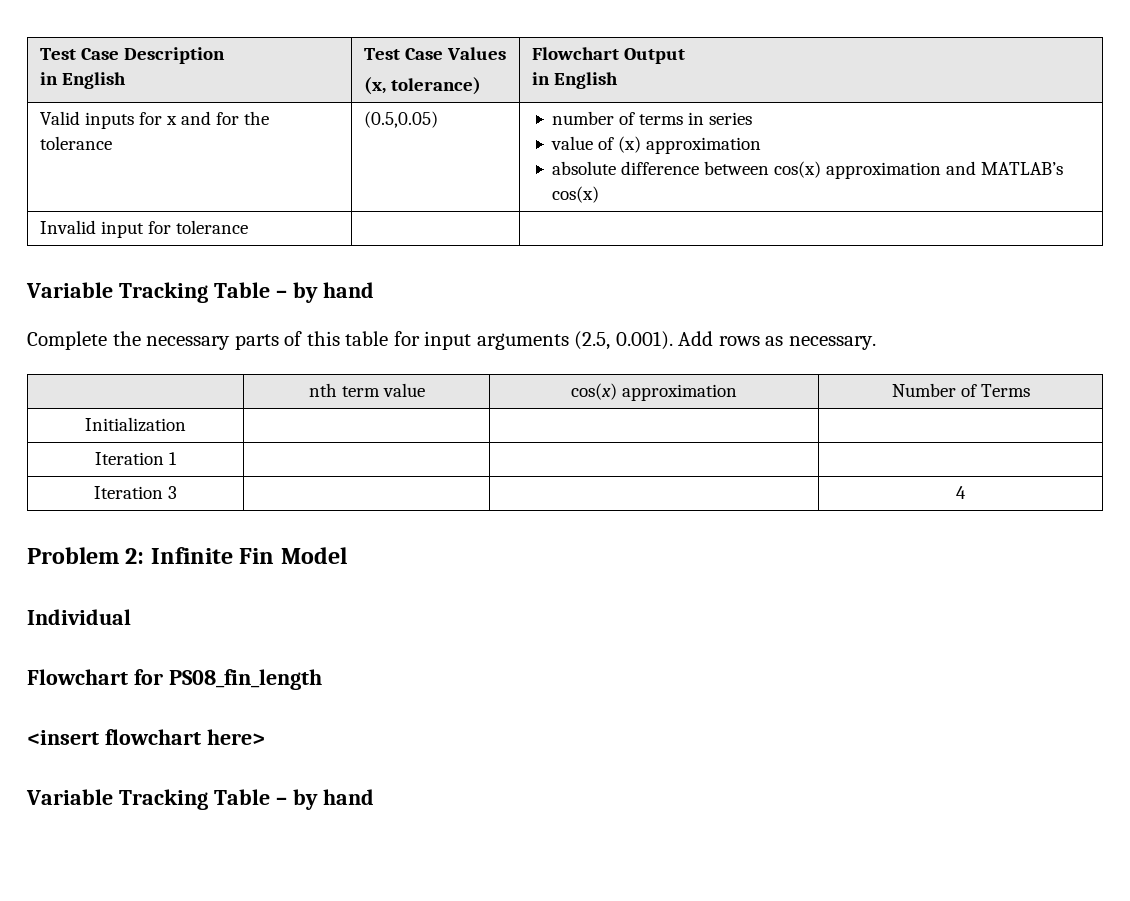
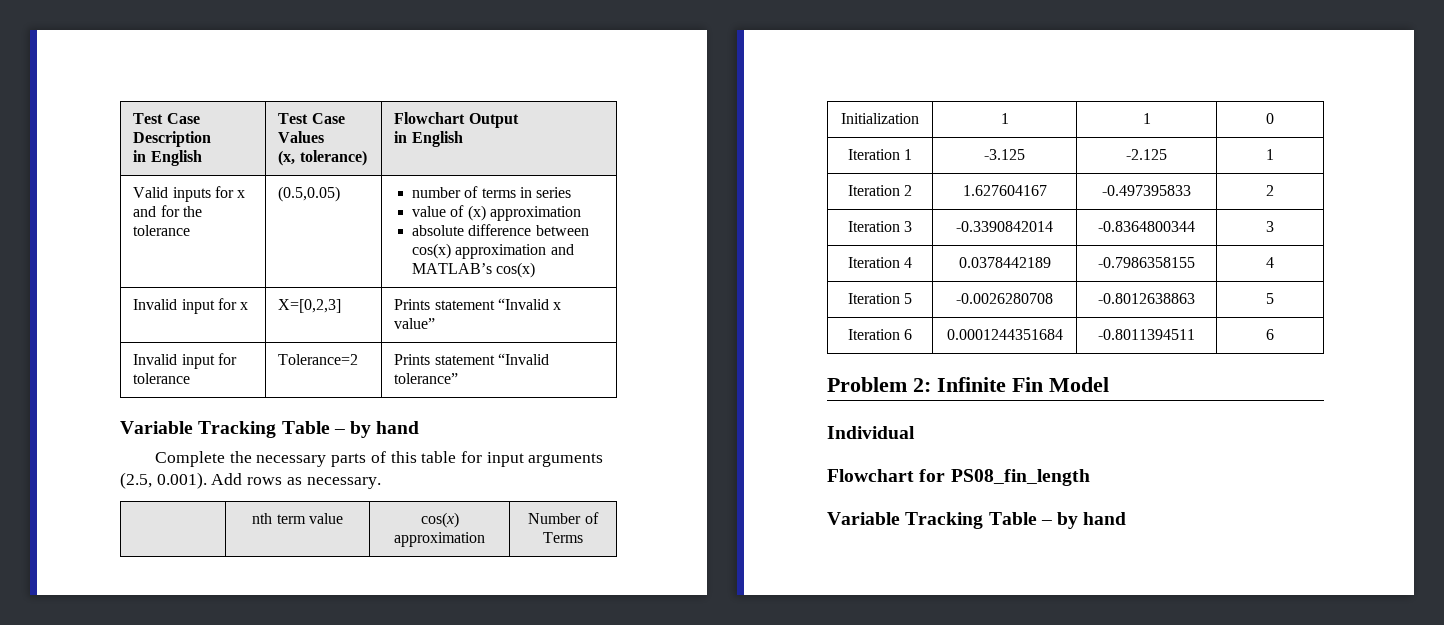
+ Invalid input for x | X=[0,2,3] | Prints statement “Invalid x value”
- Invalid input for tolerance | |
+ Invalid input for tolerance | Tolerance=2 | Prints statement “Invalid tolerance”
- Initialization | | |
+ Initialization | 1 | 1 | 0
- Iteration 1 | | |
- Iteration 3 | | | 4
+ Iteration 1 | -3.125 | -2.125 | 1
+ Iteration 2 | 1.627604167 | -0.497395833 | 2
+ Iteration 3 | -0.3390842014 | -0.8364800344 | 3
+ Iteration 4 | 0.0378442189 | -0.7986358155 | 4
+ Iteration 5 | -0.0026280708 | -0.8012638863 | 5
+ Iteration 6 | 0.0001244351684 | -0.8011394511 | 6
- <insert flowchart here>

